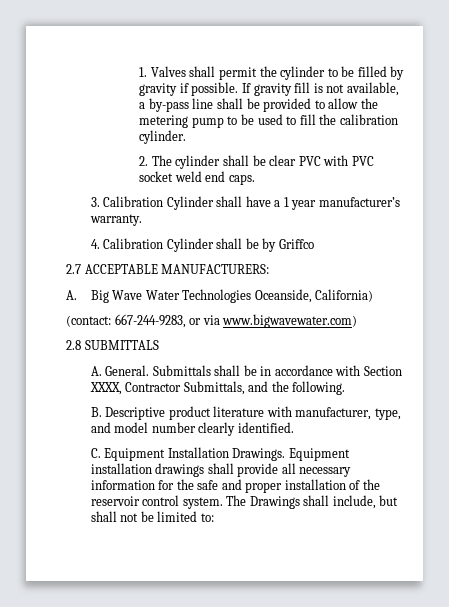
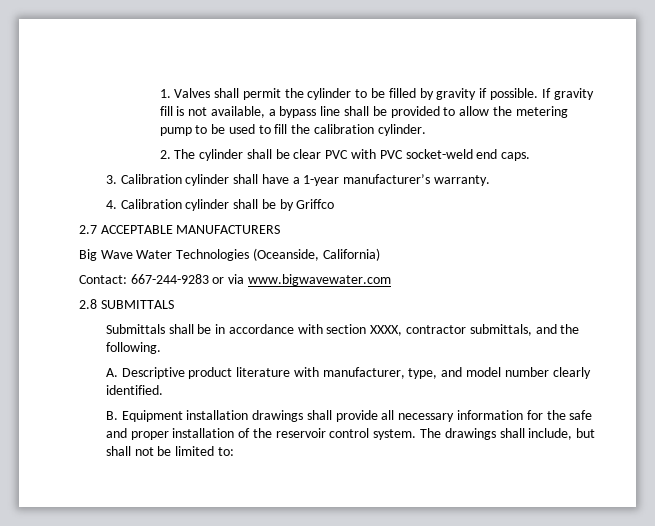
- If gravity fill is not available, a by-pass line shall be provided to allow the metering pump to be used to fill the calibration cylinder.
+ If gravity fill is not available, a bypass line shall be provided to allow the metering pump to be used to fill the calibration cylinder.
- 2. The cylinder shall be clear PVC with PVC socket weld end caps.
+ 2. The cylinder shall be clear PVC with PVC socket-weld end caps.
- 3. Calibration Cylinder shall have a 1 year manufacturer’s warranty.
+ 3. Calibration cylinder shall have a 1-year manufacturer’s warranty.
- 4. Calibration Cylinder shall be by Griffco
+ 4. Calibration cylinder shall be by Griffco
- 2.7 ACCEPTABLE MANUFACTURERS:
- A. Big Wave Water Technologies Oceanside, California)
+ 2.7 ACCEPTABLE MANUFACTURERS
+ Big Wave Water Technologies (Oceanside, California)
- (contact: 667-244-9283, or via www.bigwavewater.com)
+ Contact: 667-244-9283 or via www.bigwavewater.com
- A. General. Submittals shall be in accordance with Section XXXX, Contractor Submittals, and the following.
+ Submittals shall be in accordance with section XXXX, contractor submittals, and the following.
- B. Descriptive product literature with manufacturer, type, and model number clearly identified.
+ A. Descriptive product literature with manufacturer, type, and model number clearly identified.
- C. Equipment Installation Drawings. Equipment installation drawings shall provide all necessary information for the safe and proper installation of the reservoir control system.
+ B. Equipment installation drawings shall provide all necessary information for the safe and proper installation of the reservoir control system.
- The Drawings shall include, but shall not be limited to:
+ The drawings shall include, but shall not be limited to:

